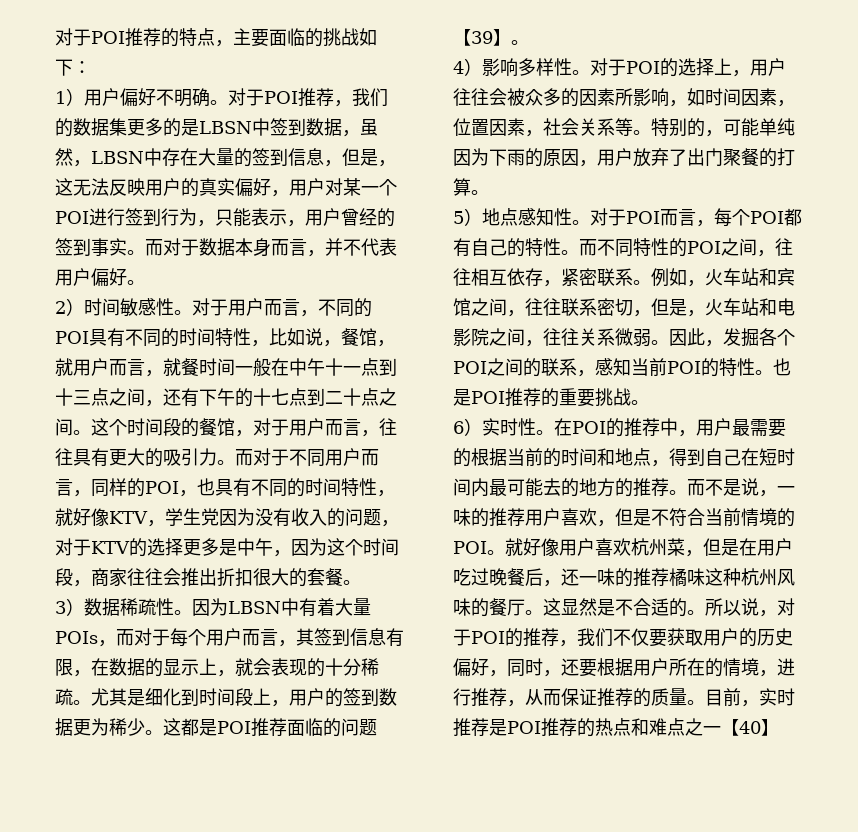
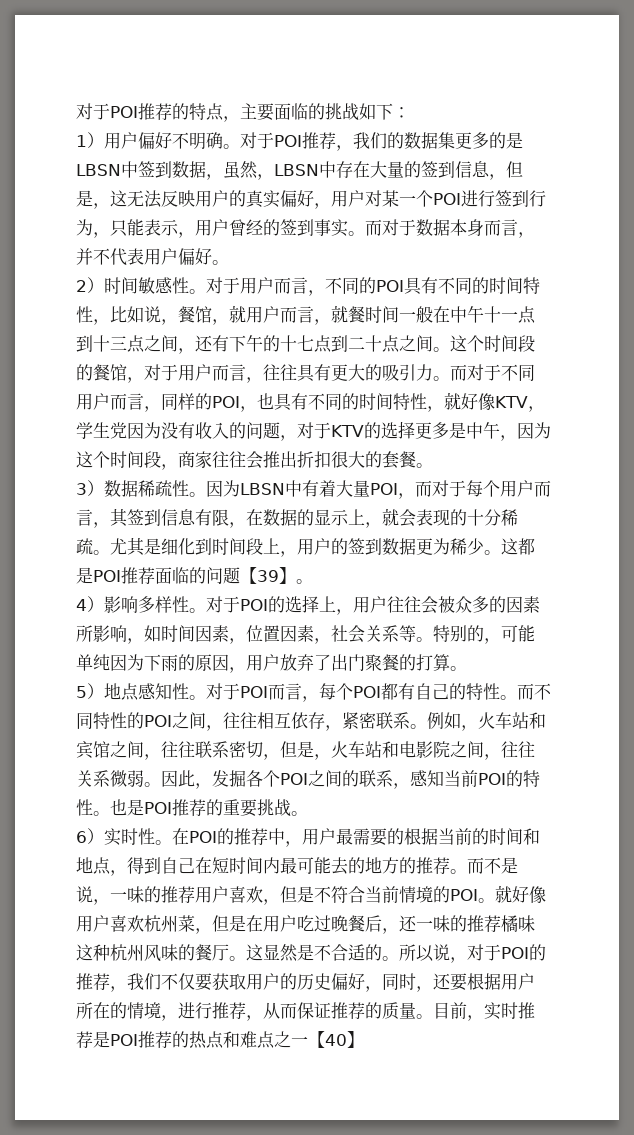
- 因为LBSN中有着大量POIs，而对于每个用户而言，其签到信息有限，在数据的显示上，就会表现的十分稀疏。
+ 因为LBSN中有着大量POI，而对于每个用户而言，其签到信息有限，在数据的显示上，就会表现的十分稀疏。

